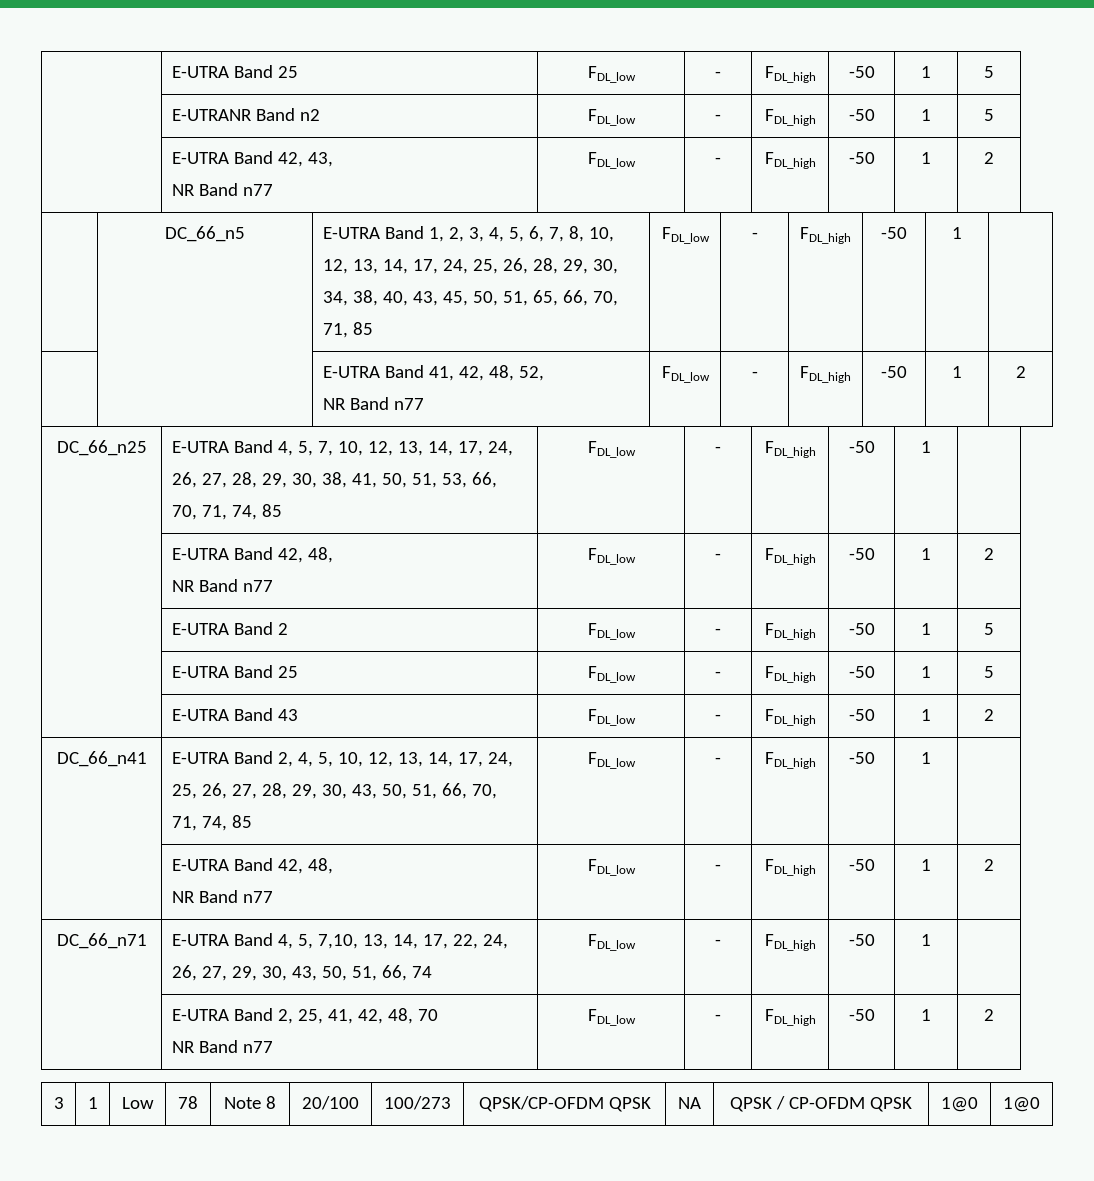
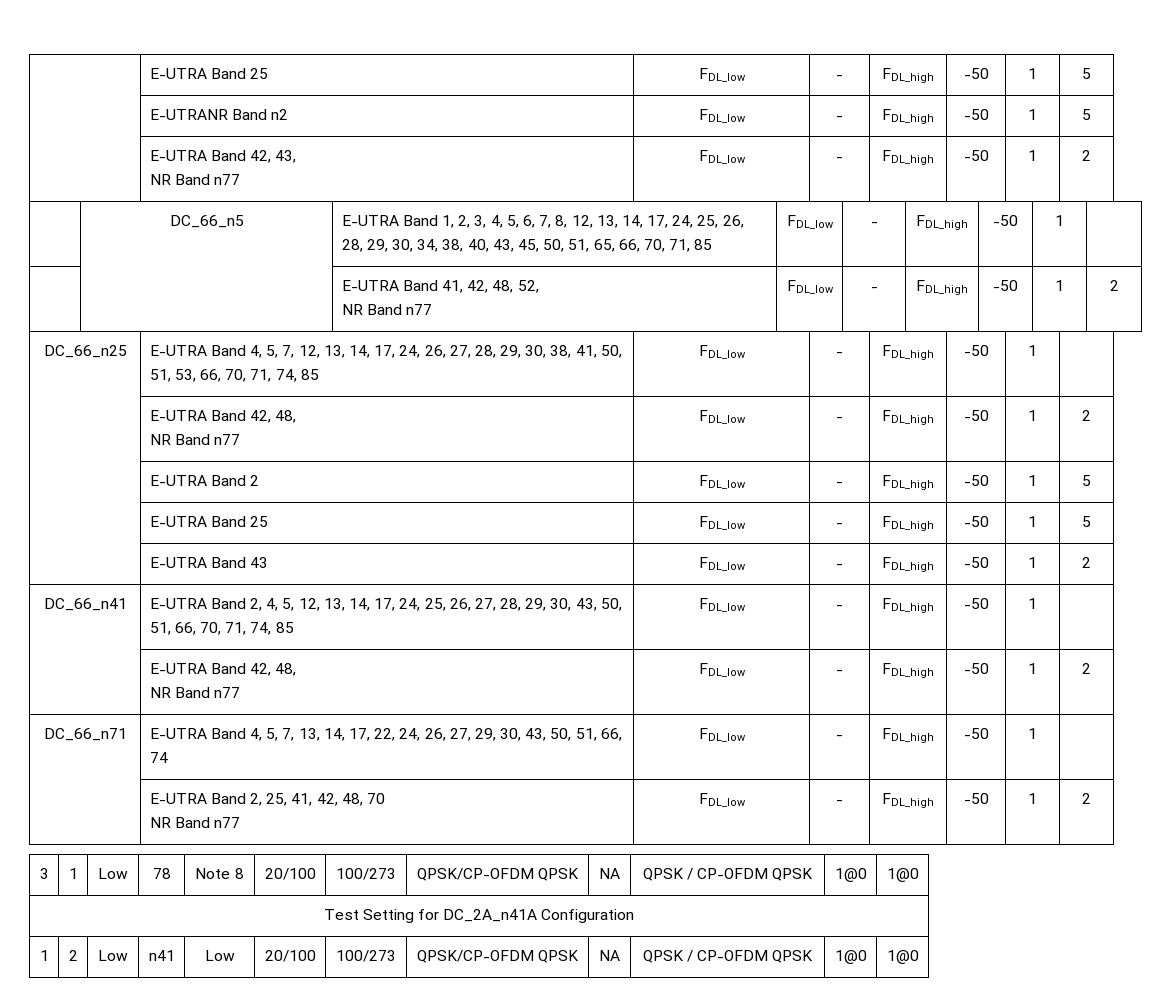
- | DC_66_n5 | E-UTRA Band 1, 2, 3, 4, 5, 6, 7, 8, 10, 12, 13, 14, 17, 24, 25, 26, 28, 29, 30, 34, 38, 40, 43, 45, 50, 51, 65, 66, 70, 71, 85 | FDL_low | - | FDL_high | -50 | 1 |
+ | DC_66_n5 | E-UTRA Band 1, 2, 3, 4, 5, 6, 7, 8, 12, 13, 14, 17, 24, 25, 26, 28, 29, 30, 34, 38, 40, 43, 45, 50, 51, 65, 66, 70, 71, 85 | FDL_low | - | FDL_high | -50 | 1 |
- DC_66_n25 | E-UTRA Band 4, 5, 7, 10, 12, 13, 14, 17, 24, 26, 27, 28, 29, 30, 38, 41, 50, 51, 53, 66, 70, 71, 74, 85 | FDL_low | - | FDL_high | -50 | 1 |
+ DC_66_n25 | E-UTRA Band 4, 5, 7, 12, 13, 14, 17, 24, 26, 27, 28, 29, 30, 38, 41, 50, 51, 53, 66, 70, 71, 74, 85 | FDL_low | - | FDL_high | -50 | 1 |
- DC_66_n41 | E-UTRA Band 2, 4, 5, 10, 12, 13, 14, 17, 24, 25, 26, 27, 28, 29, 30, 43, 50, 51, 66, 70, 71, 74, 85 | FDL_low | - | FDL_high | -50 | 1 |
+ DC_66_n41 | E-UTRA Band 2, 4, 5, 12, 13, 14, 17, 24, 25, 26, 27, 28, 29, 30, 43, 50, 51, 66, 70, 71, 74, 85 | FDL_low | - | FDL_high | -50 | 1 |
- DC_66_n71 | E-UTRA Band 4, 5, 7,10, 13, 14, 17, 22, 24, 26, 27, 29, 30, 43, 50, 51, 66, 74 | FDL_low | - | FDL_high | -50 | 1 |
+ DC_66_n71 | E-UTRA Band 4, 5, 7, 13, 14, 17, 22, 24, 26, 27, 29, 30, 43, 50, 51, 66, 74 | FDL_low | - | FDL_high | -50 | 1 |
+ Test Setting for DC_2A_n41A Configuration
+ 1 | 2 | Low | n41 | Low | 20/100 | 100/273 | QPSK/CP-OFDM QPSK | NA | QPSK / CP-OFDM QPSK | 1@0 | 1@0

